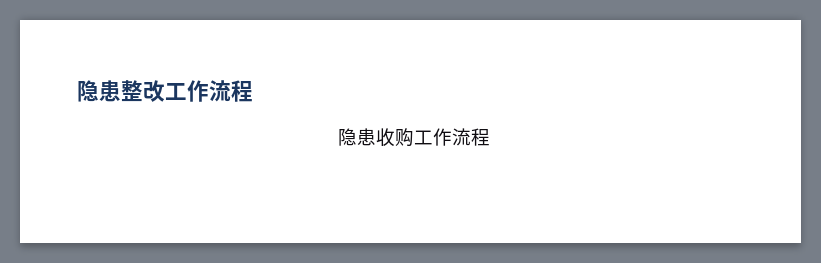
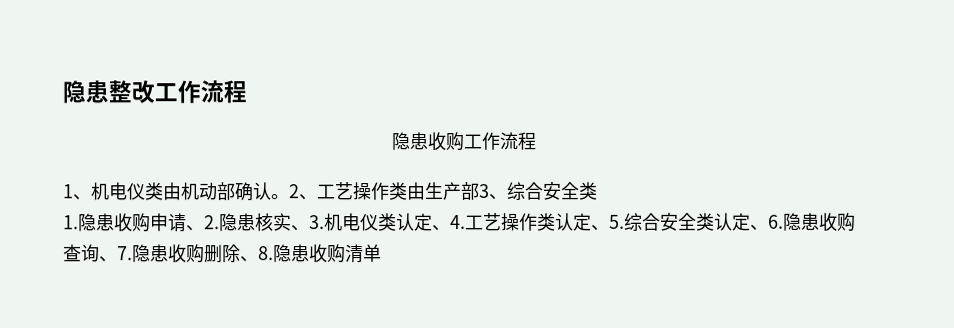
+ 1、机电仪类由机动部确认。2、工艺操作类由生产部3、综合安全类
+ 1.隐患收购申请、2.隐患核实、3.机电仪类认定、4.工艺操作类认定、5.综合安全类认定、6.隐患收购查询、7.隐患收购删除、8.隐患收购清单

